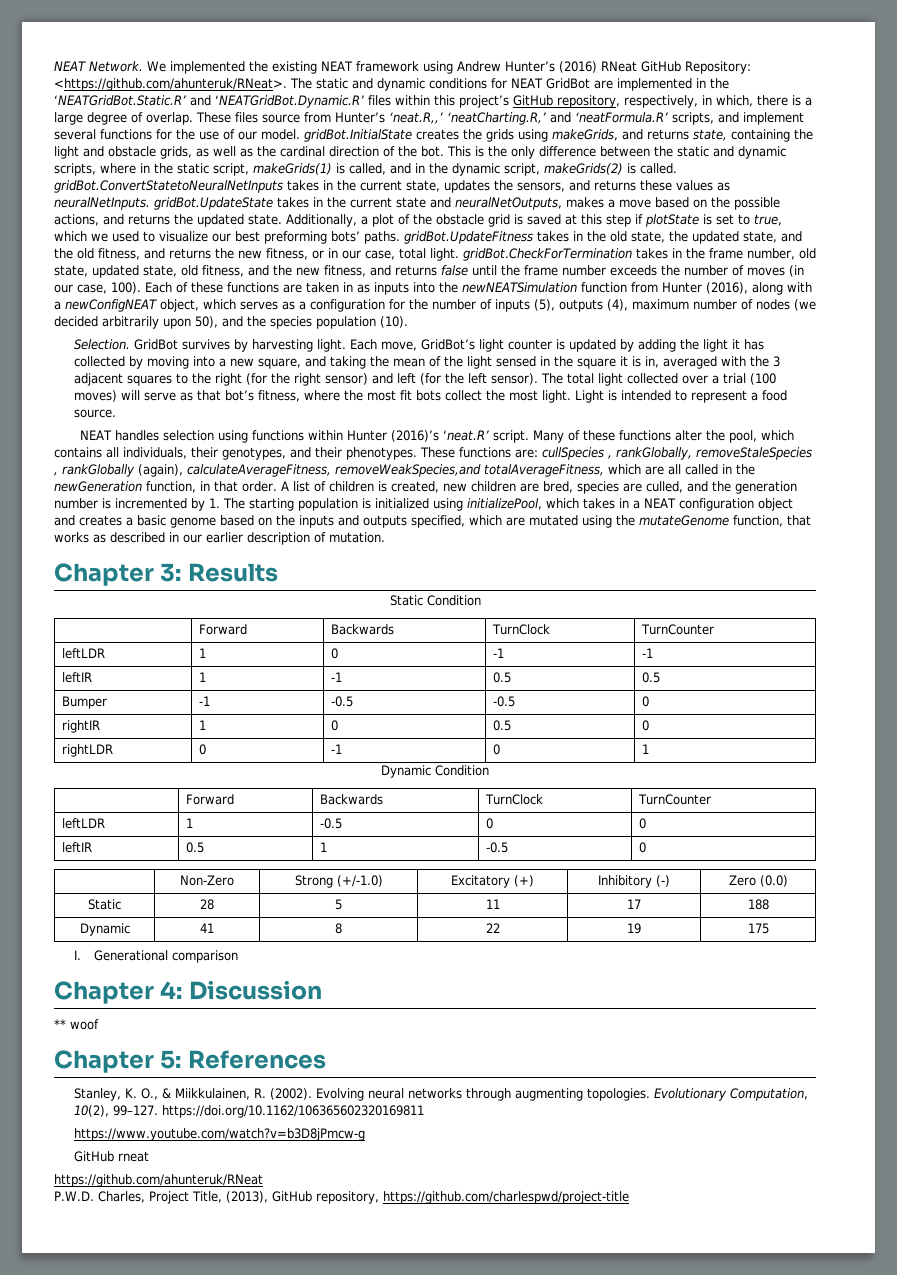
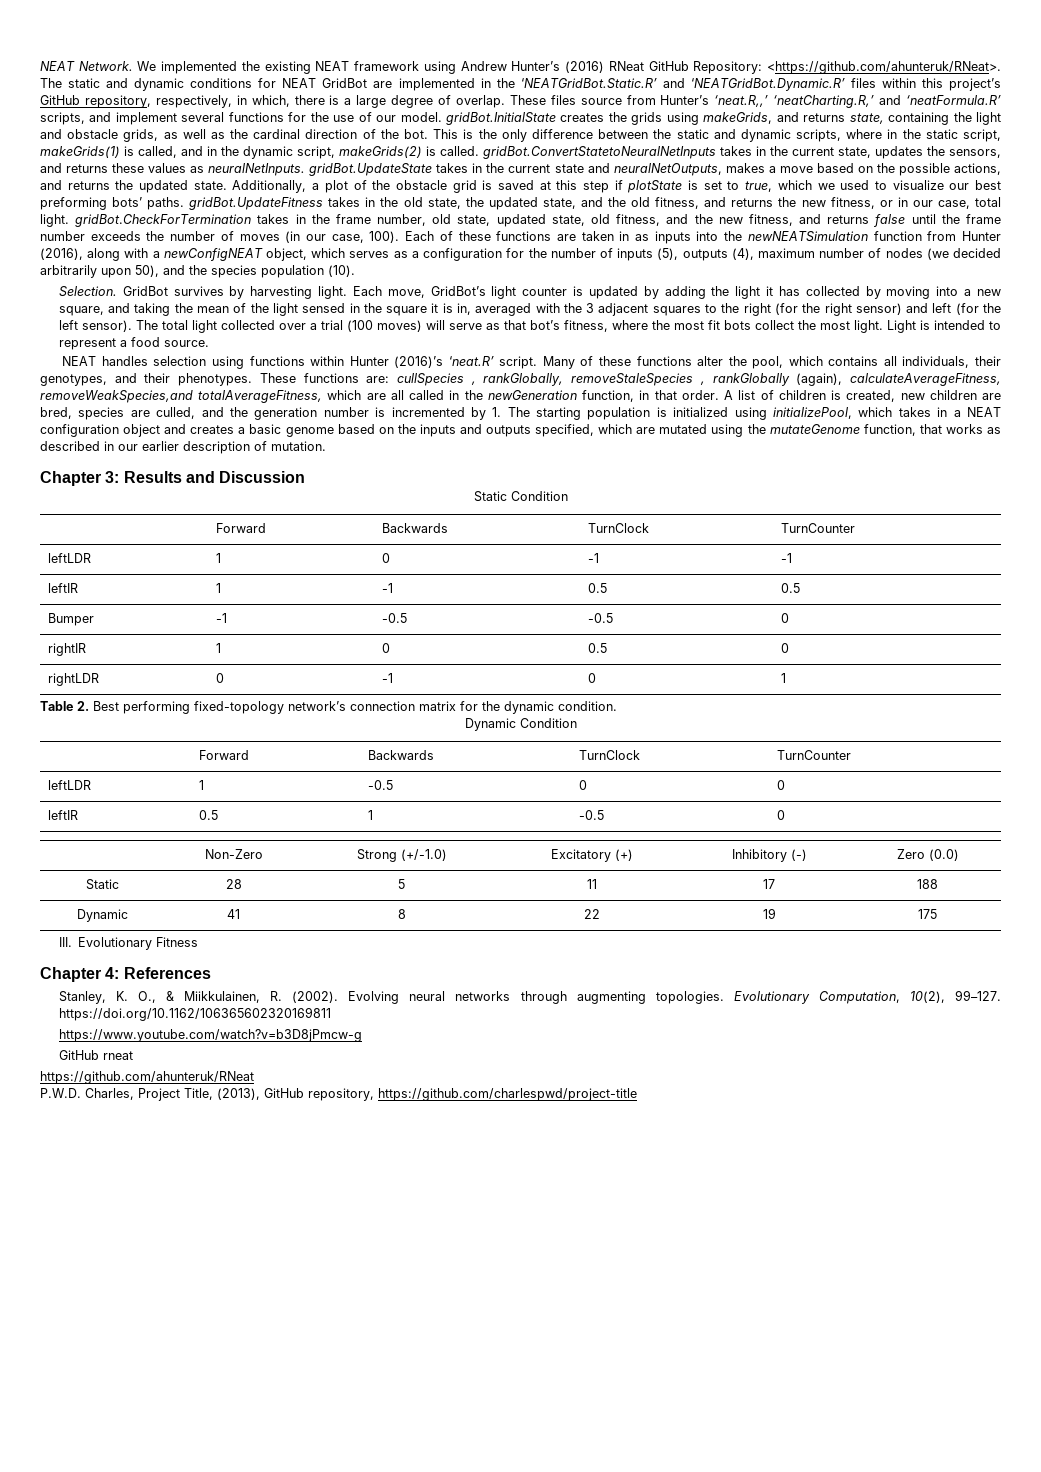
- Chapter 3: Results
+ Chapter 3: Results and Discussion
+ Table 2. Best performing fixed-topology network’s connection matrix for the dynamic condition.
- I. Generational comparison
+ III. Evolutionary Fitness
- Chapter 4: Discussion
- ** woof
- Chapter 5: References
+ Chapter 4: References

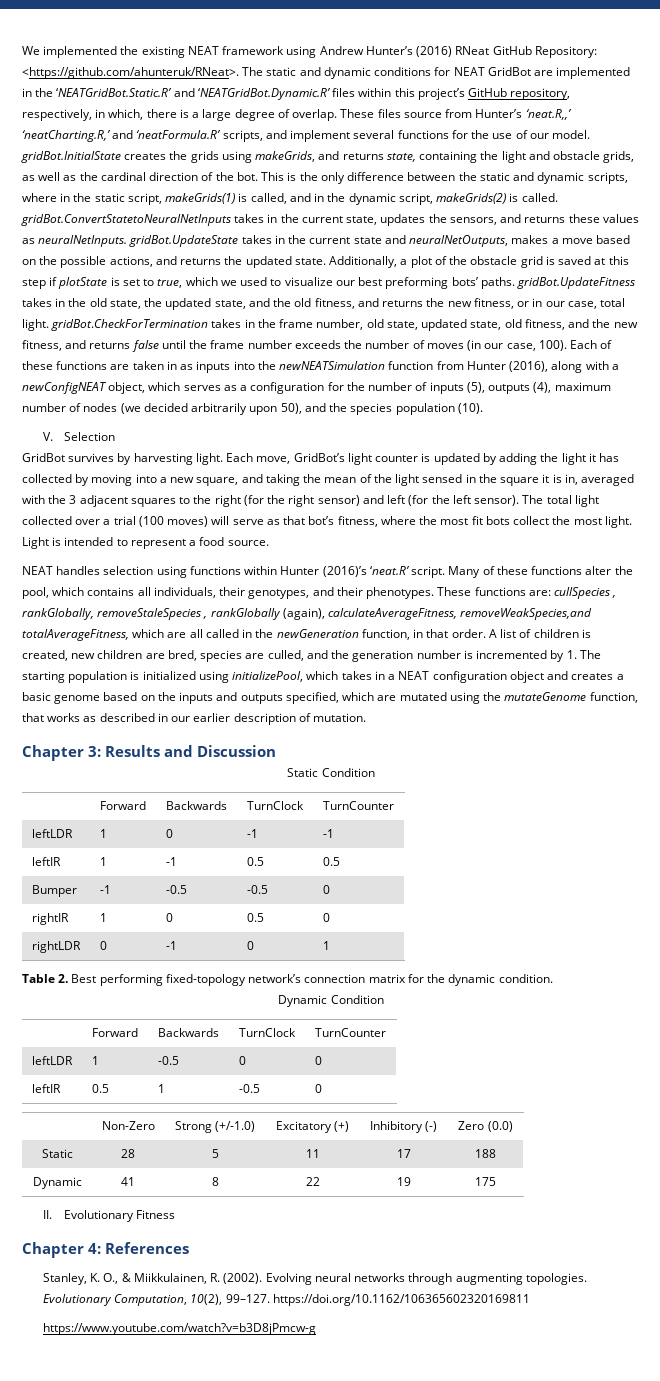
- NEAT Network.
- Selection. GridBot survives by harvesting light.
+ V. Selection
+ GridBot survives by harvesting light.
- III. Evolutionary Fitness
+ II. Evolutionary Fitness
- GitHub rneat
- https://github.com/ahunteruk/RNeat
- P.W.D. Charles, Project Title, (2013), GitHub repository, https://github.com/charlespwd/project-title

